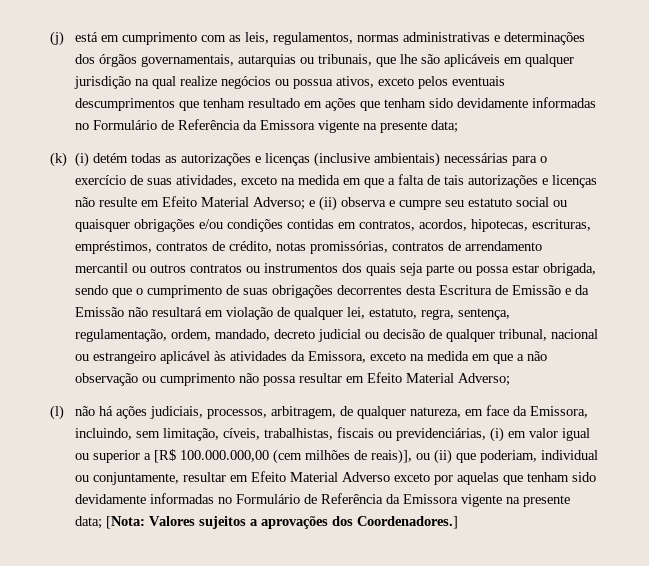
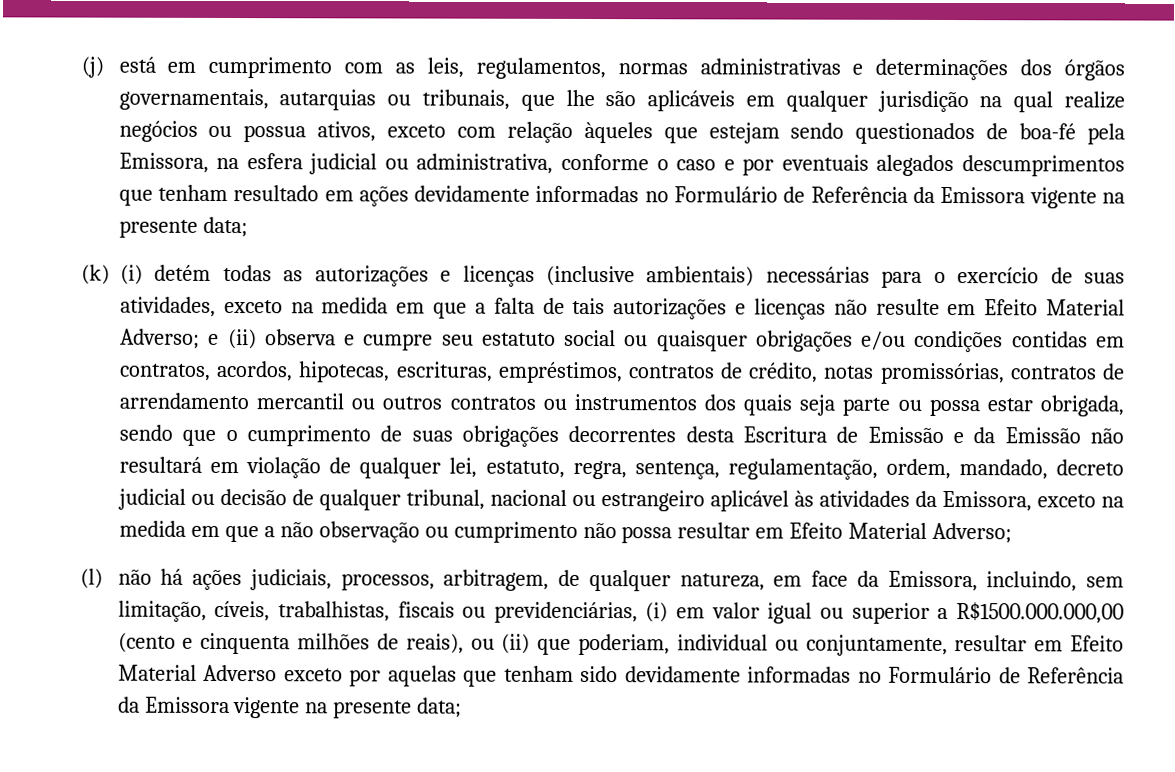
- (j) está em cumprimento com as leis, regulamentos, normas administrativas e determinações dos órgãos governamentais, autarquias ou tribunais, que lhe são aplicáveis em qualquer jurisdição na qual realize negócios ou possua ativos, exceto pelos eventuais descumprimentos que tenham resultado em ações que tenham sido devidamente informadas no Formulário de Referência da Emissora vigente na presente data;
+ (j) está em cumprimento com as leis, regulamentos, normas administrativas e determinações dos órgãos governamentais, autarquias ou tribunais, que lhe são aplicáveis em qualquer jurisdição na qual realize negócios ou possua ativos, exceto com relação àqueles que estejam sendo questionados de boa-fé pela Emissora, na esfera judicial ou administrativa, conforme o caso e por eventuais alegados descumprimentos que tenham resultado em ações devidamente informadas no Formulário de Referência da Emissora vigente na presente data;
- (l) não há ações judiciais, processos, arbitragem, de qualquer natureza, em face da Emissora, incluindo, sem limitação, cíveis, trabalhistas, fiscais ou previdenciárias, (i) em valor igual ou superior a [R$ 100.000.000,00 (cem milhões de reais)], ou (ii) que poderiam, individual ou conjuntamente, resultar em Efeito Material Adverso exceto por aquelas que tenham sido devidamente informadas no Formulário de Referência da Emissora vigente na presente data; [Nota: Valores sujeitos a aprovações dos Coordenadores.]
+ (l) não há ações judiciais, processos, arbitragem, de qualquer natureza, em face da Emissora, incluindo, sem limitação, cíveis, trabalhistas, fiscais ou previdenciárias, (i) em valor igual ou superior a R$1500.000.000,00 (cento e cinquenta milhões de reais), ou (ii) que poderiam, individual ou conjuntamente, resultar em Efeito Material Adverso exceto por aquelas que tenham sido devidamente informadas no Formulário de Referência da Emissora vigente na presente data;

